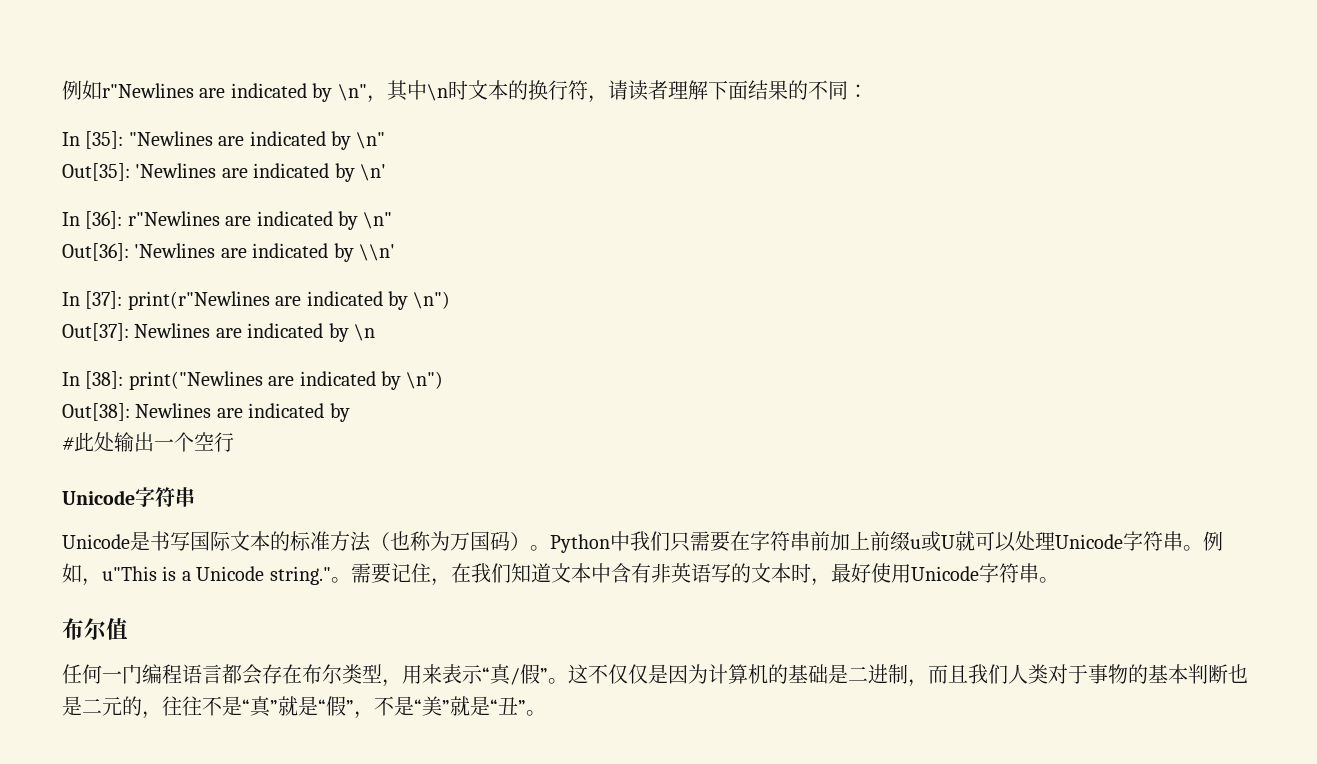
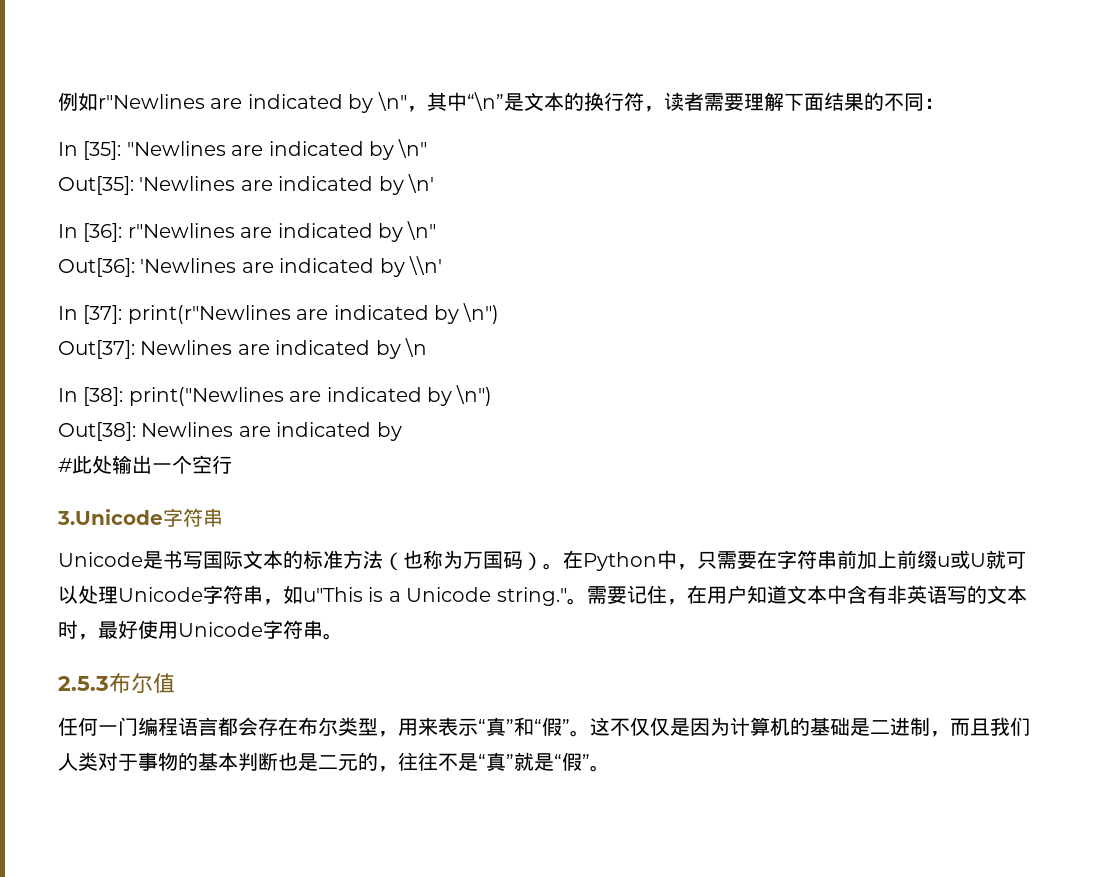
- 例如r"Newlines are indicated by \n"，其中\n时文本的换行符，请读者理解下面结果的不同：
+ 例如r"Newlines are indicated by \n"，其中“\n”是文本的换行符，读者需要理解下面结果的不同：
  #此处输出一个空行
- Unicode字符串
+ 3.Unicode字符串
- Python中我们只需要在字符串前加上前缀u或U就可以处理Unicode字符串。例如，u"This is a Unicode string."
+ 在Python中，只需要在字符串前加上前缀u或U就可以处理Unicode字符串，如u"This is a Unicode string."
- 需要记住，在我们知道文本中含有非英语写的文本时，最好使用Unicode字符串。
+ 需要记住，在用户知道文本中含有非英语写的文本时，最好使用Unicode字符串。
- 布尔值
+ 2.5.3布尔值
- 任何一门编程语言都会存在布尔类型，用来表示“真/假”。
+ 任何一门编程语言都会存在布尔类型，用来表示“真”和“假”。
- 这不仅仅是因为计算机的基础是二进制，而且我们人类对于事物的基本判断也是二元的，往往不是“真”就是“假”，不是“美”就是“丑”。
+ 这不仅仅是因为计算机的基础是二进制，而且我们人类对于事物的基本判断也是二元的，往往不是“真”就是“假”。

